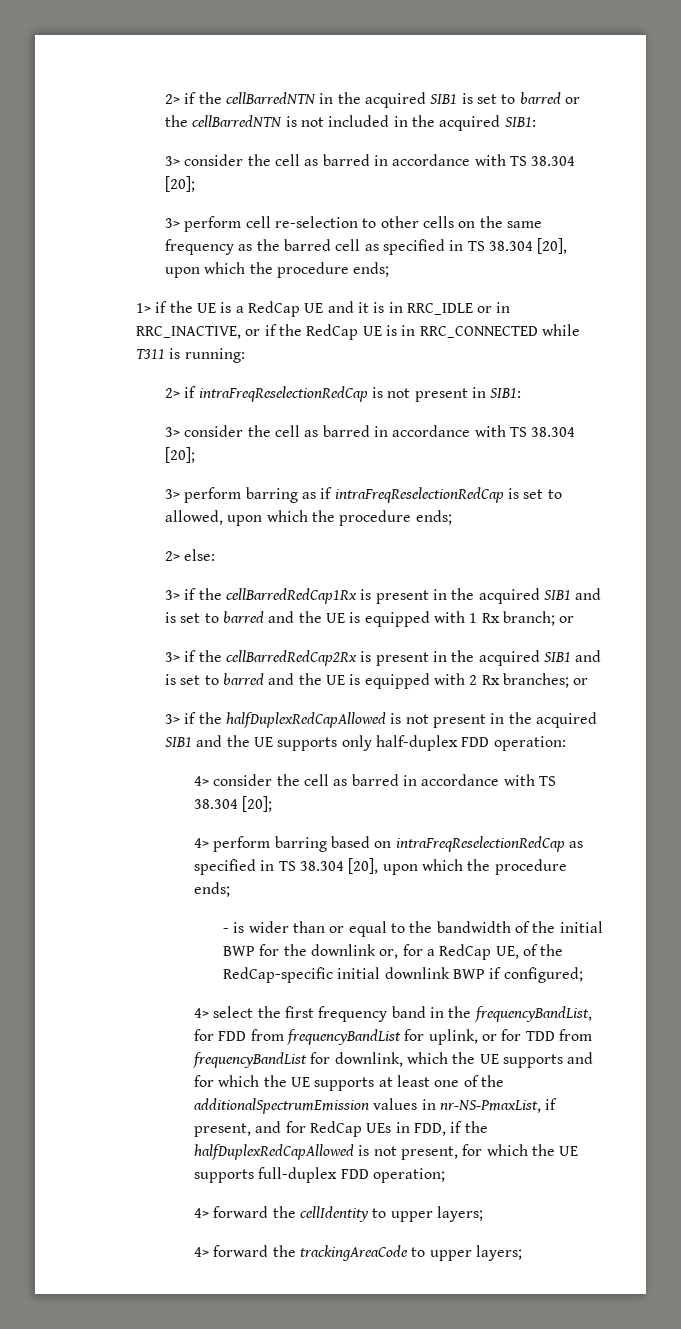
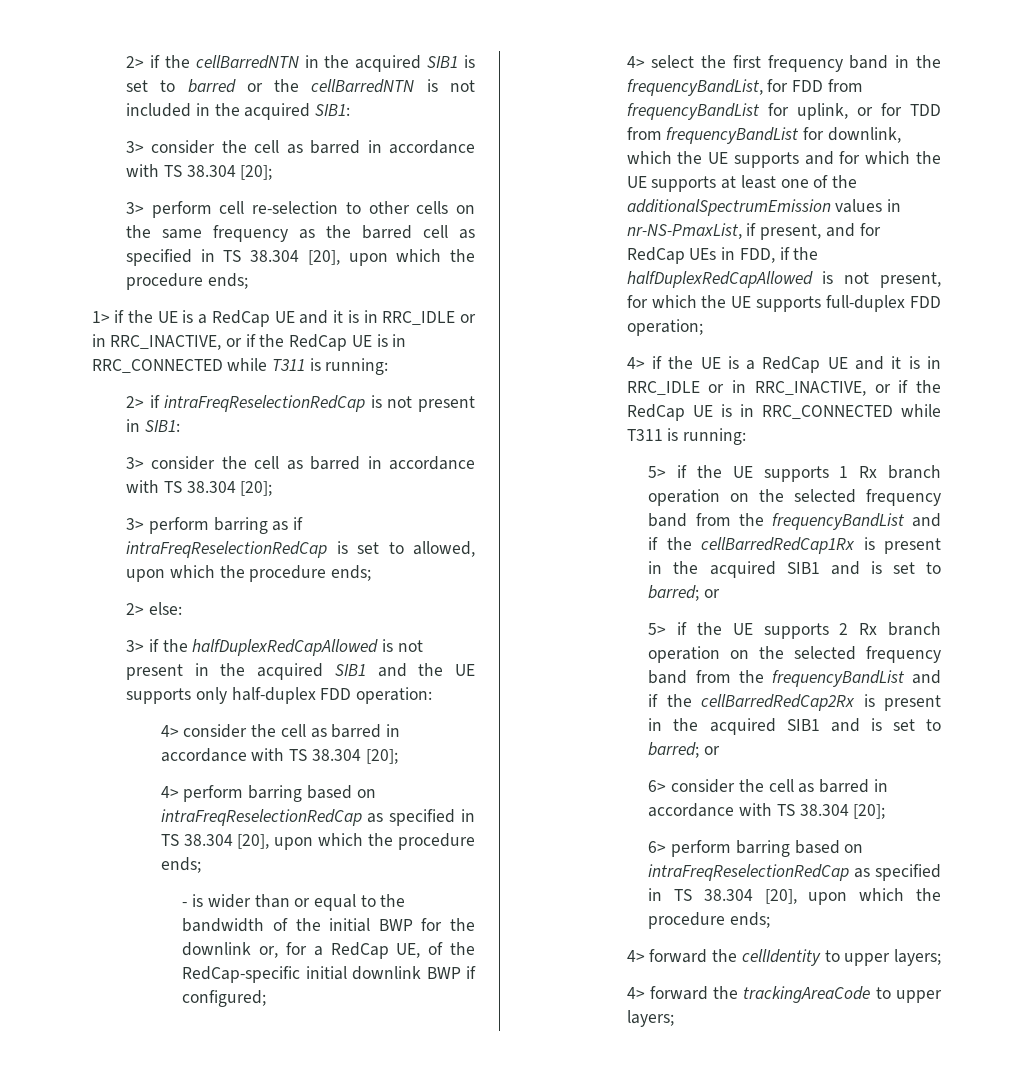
- 3> if the cellBarredRedCap1Rx is present in the acquired SIB1 and is set to barred and the UE is equipped with 1 Rx branch; or
- 3> if the cellBarredRedCap2Rx is present in the acquired SIB1 and is set to barred and the UE is equipped with 2 Rx branches; or
+ 4> if the UE is a RedCap UE and it is in RRC_IDLE or in RRC_INACTIVE, or if the RedCap UE is in RRC_CONNECTED while T311 is running:
+ 5> if the UE supports 1 Rx branch operation on the selected frequency band from the frequencyBandList and if the cellBarredRedCap1Rx is present in the acquired SIB1 and is set to barred; or
+ 5> if the UE supports 2 Rx branch operation on the selected frequency band from the frequencyBandList and if the cellBarredRedCap2Rx is present in the acquired SIB1 and is set to barred; or
+ 6> consider the cell as barred in accordance with TS 38.304 [20];
+ 6> perform barring based on intraFreqReselectionRedCap as specified in TS 38.304 [20], upon which the procedure ends;

